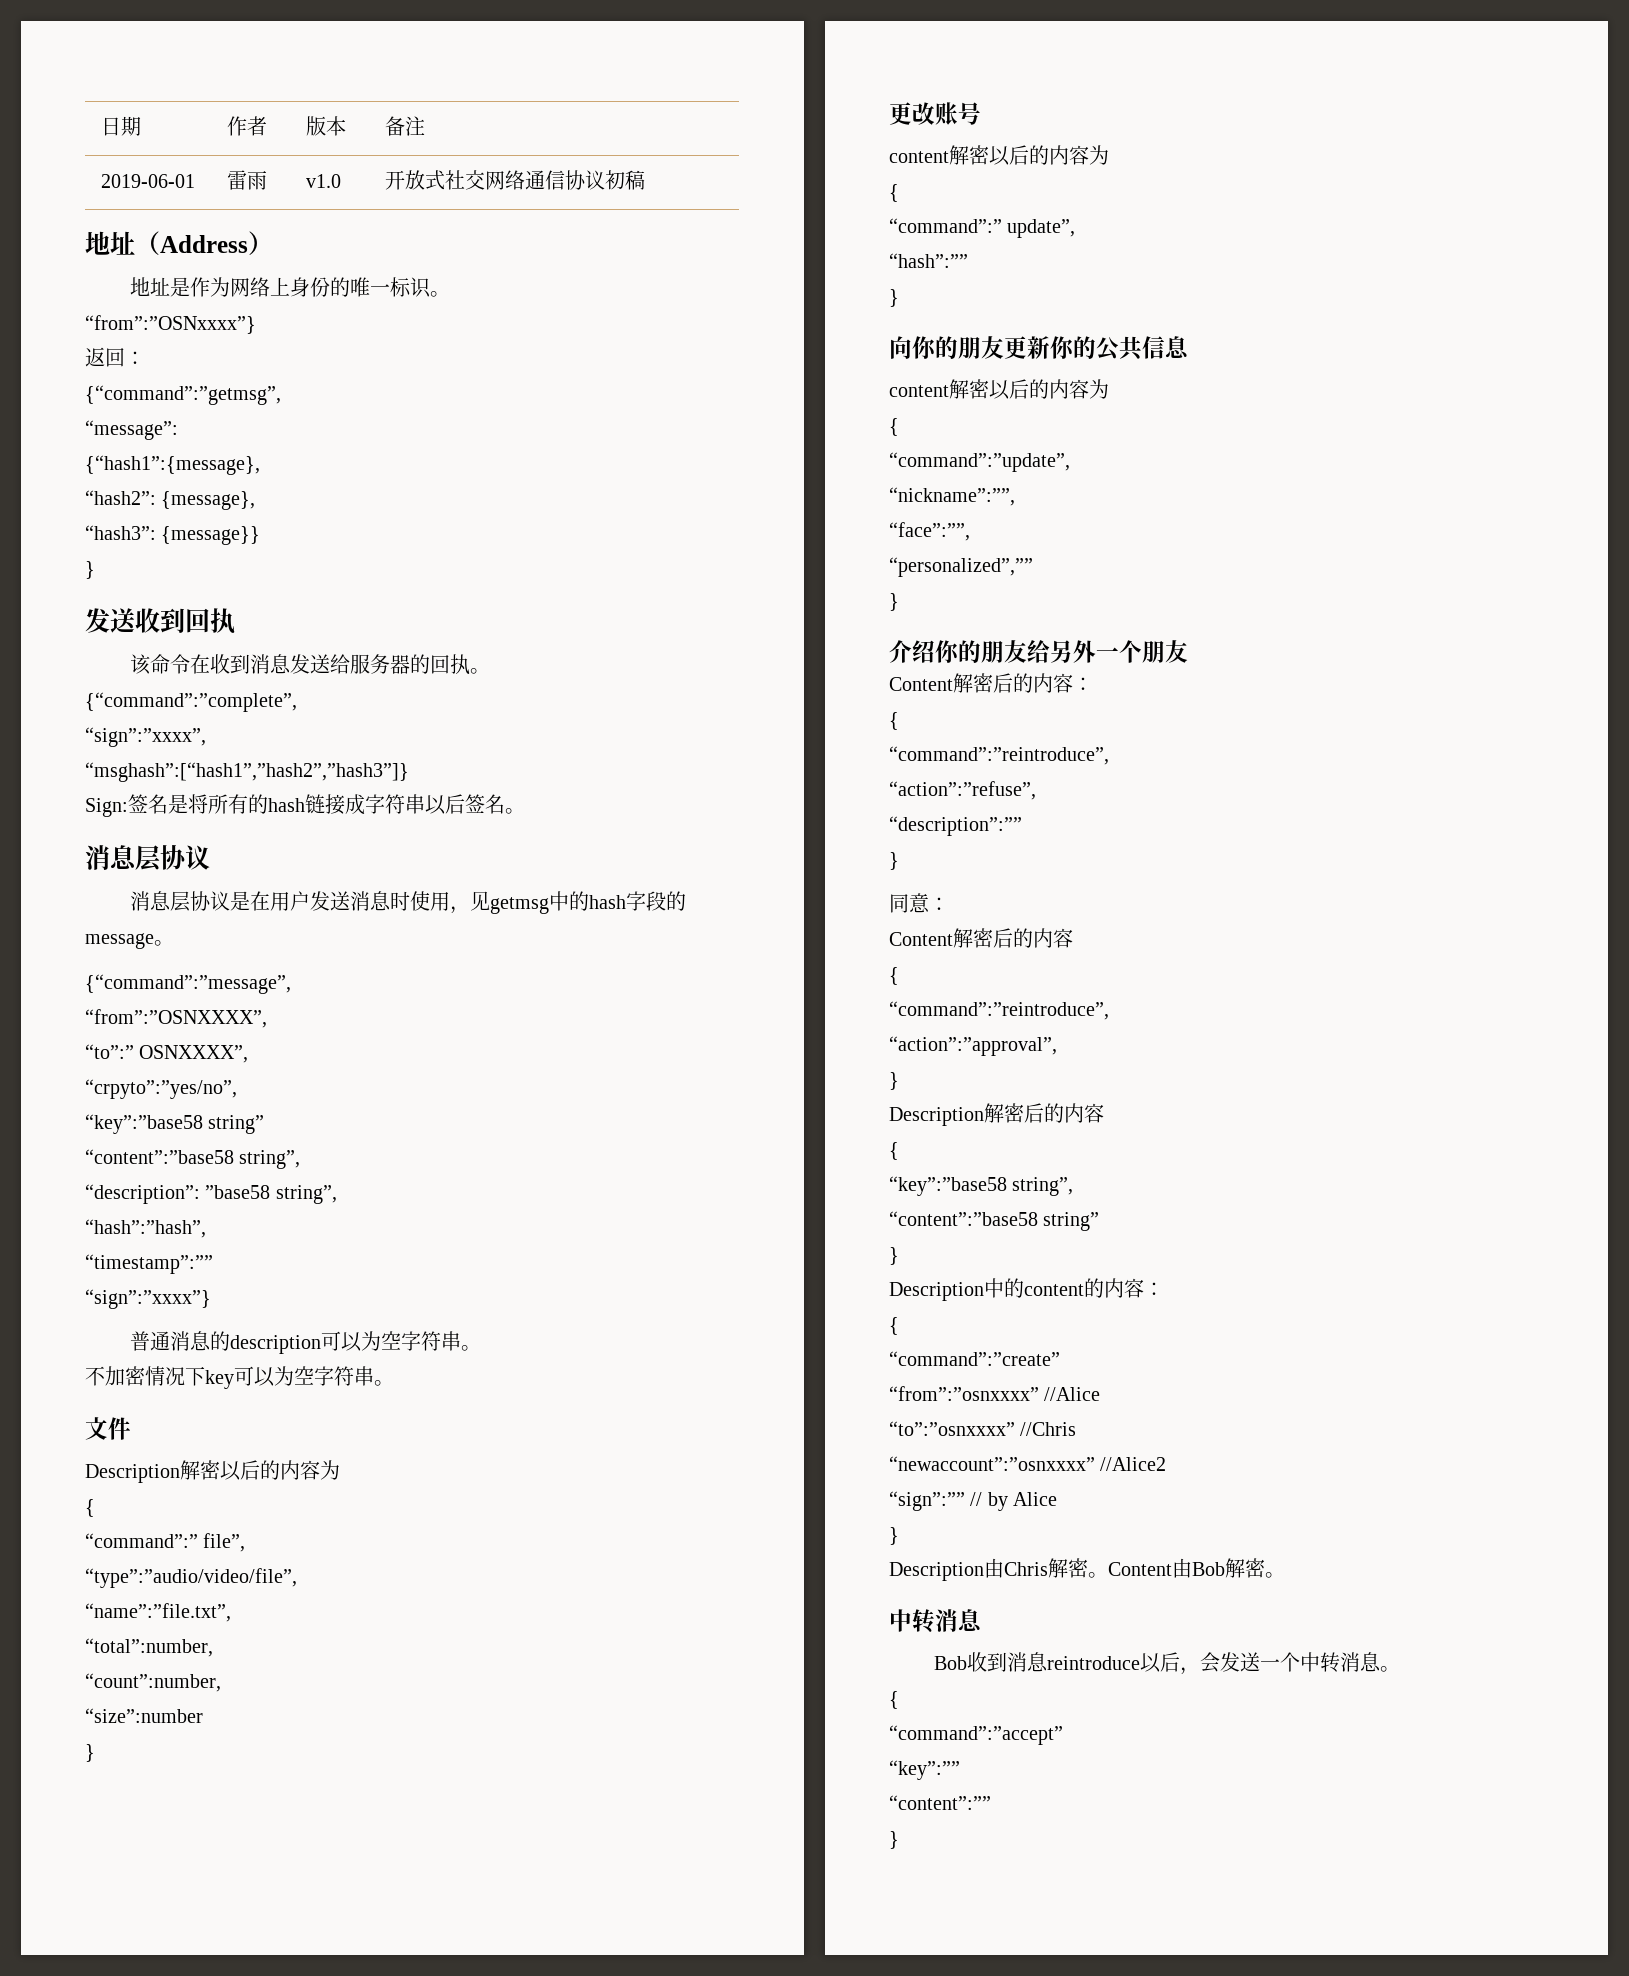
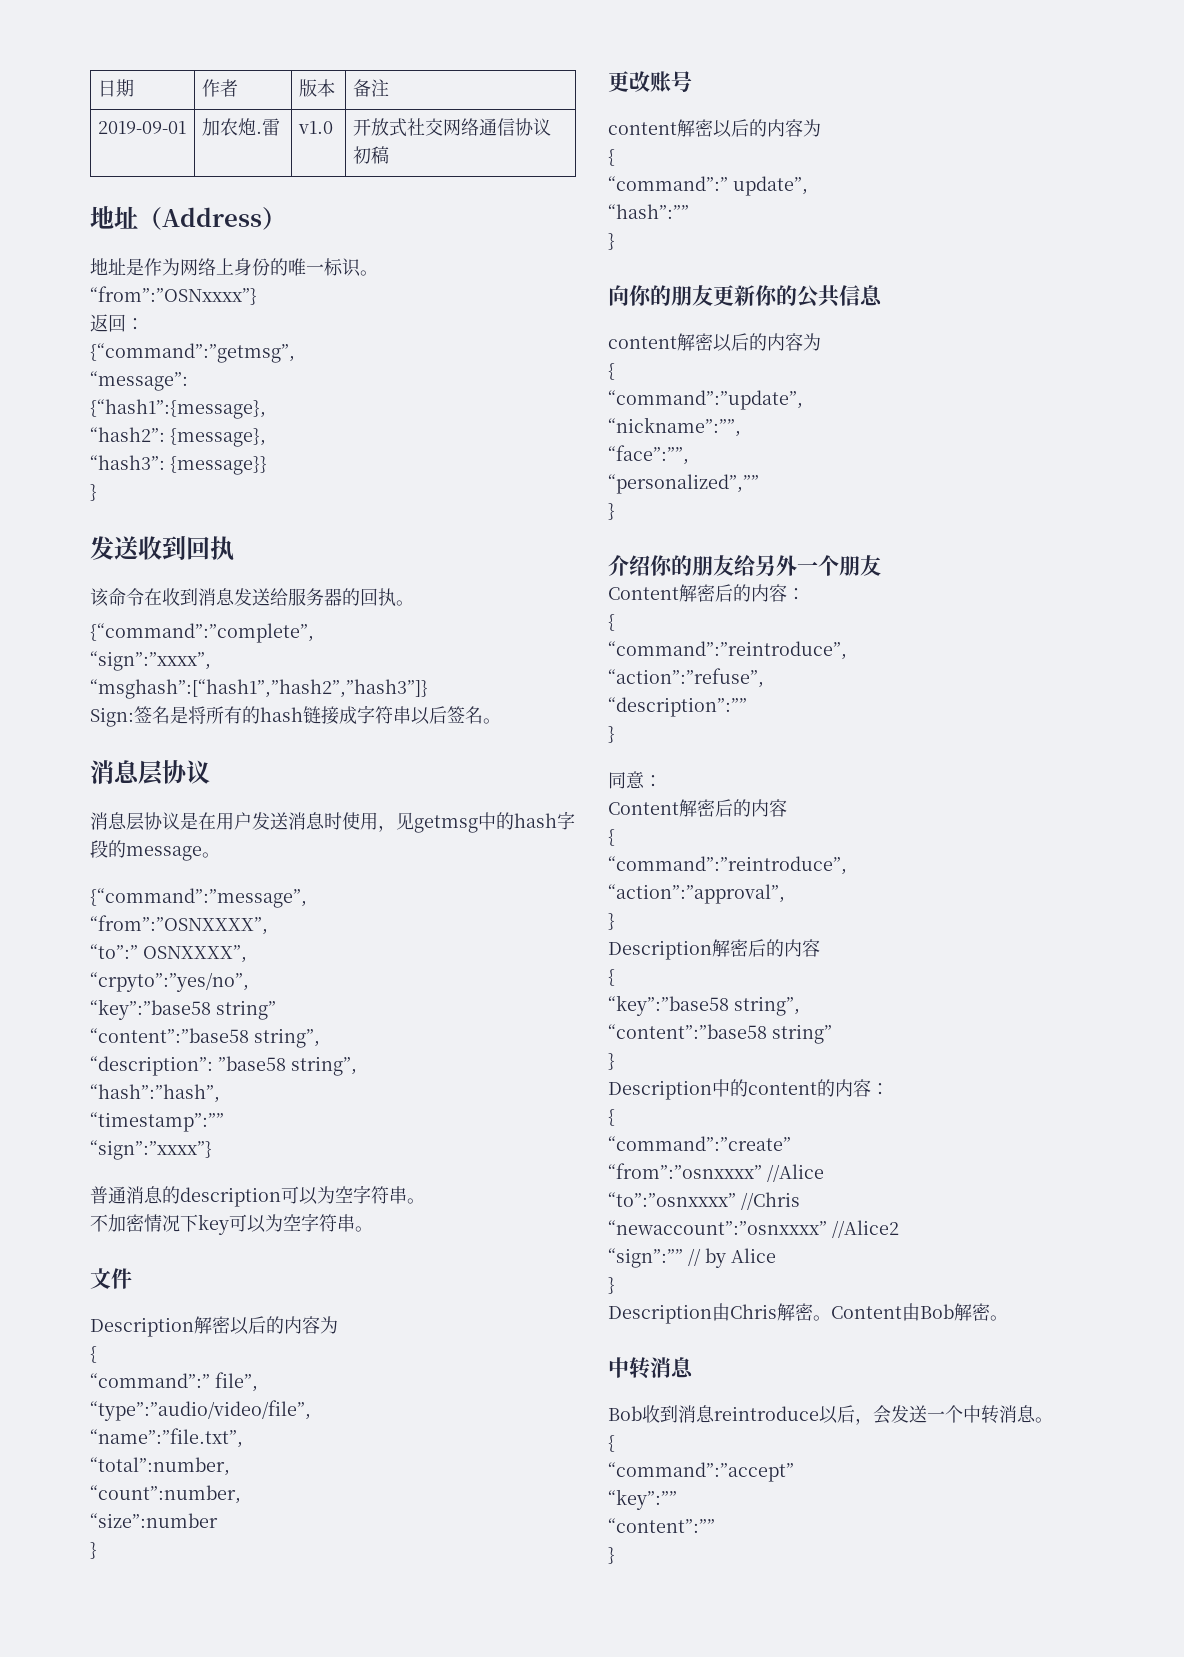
- 2019-06-01 | 雷雨 | v1.0 | 开放式社交网络通信协议初稿
+ 2019-09-01 | 加农炮.雷 | v1.0 | 开放式社交网络通信协议初稿

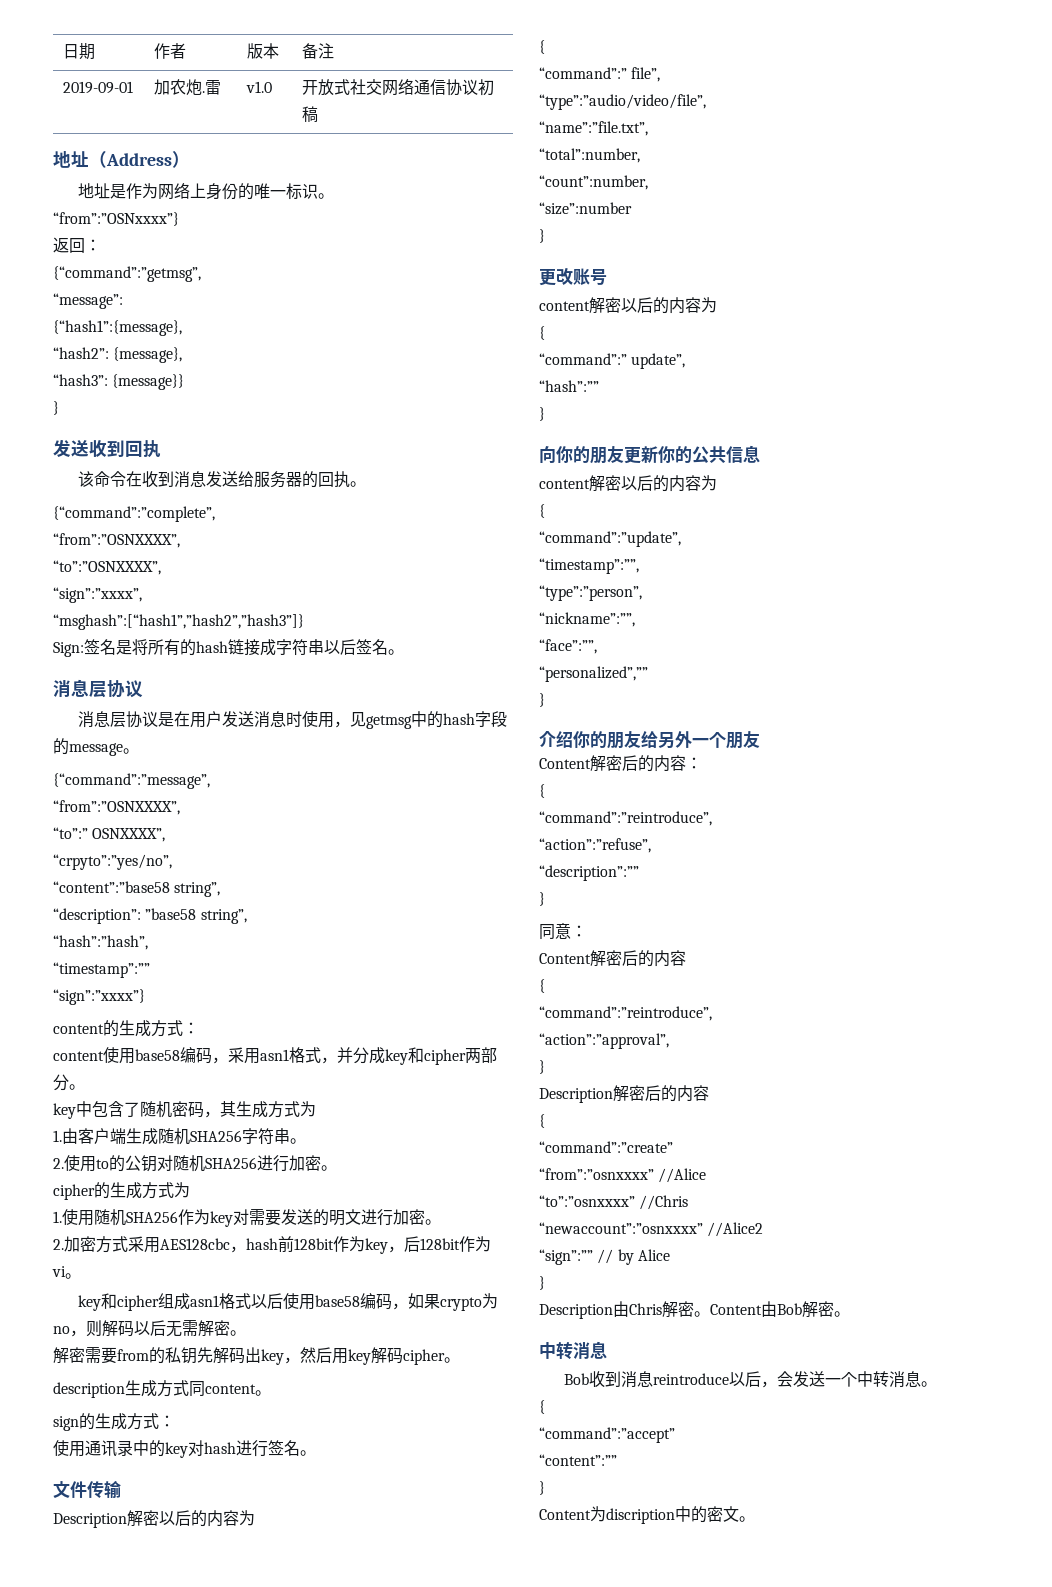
  {“command”:”complete”,
+ “from”:”OSNXXXX”,
+ “to”:”OSNXXXX”,
- “key”:”base58 string”
- 普通消息的description可以为空字符串。
- 不加密情况下key可以为空字符串。
+ content的生成方式：
+ content使用base58编码，采用asn1格式，并分成key和cipher两部分。
+ key中包含了随机密码，其生成方式为
+ 1.由客户端生成随机SHA256字符串。
+ 2.使用to的公钥对随机SHA256进行加密。
+ cipher的生成方式为
+ 1.使用随机SHA256作为key对需要发送的明文进行加密。
+ 2.加密方式采用AES128cbc，hash前128bit作为key，后128bit作为vi。
+ key和cipher组成asn1格式以后使用base58编码，如果crypto为no，则解码以后无需解密。
+ 解密需要from的私钥先解码出key，然后用key解码cipher。
+ description生成方式同content。
+ sign的生成方式：
+ 使用通讯录中的key对hash进行签名。
- 文件
+ 文件传输
+ “timestamp”:””,
+ “type”:”person”,
- “key”:”base58 string”,
- “content”:”base58 string”
- }
- Description中的content的内容：
- {
- “key”:””
+ Content为discription中的密文。

